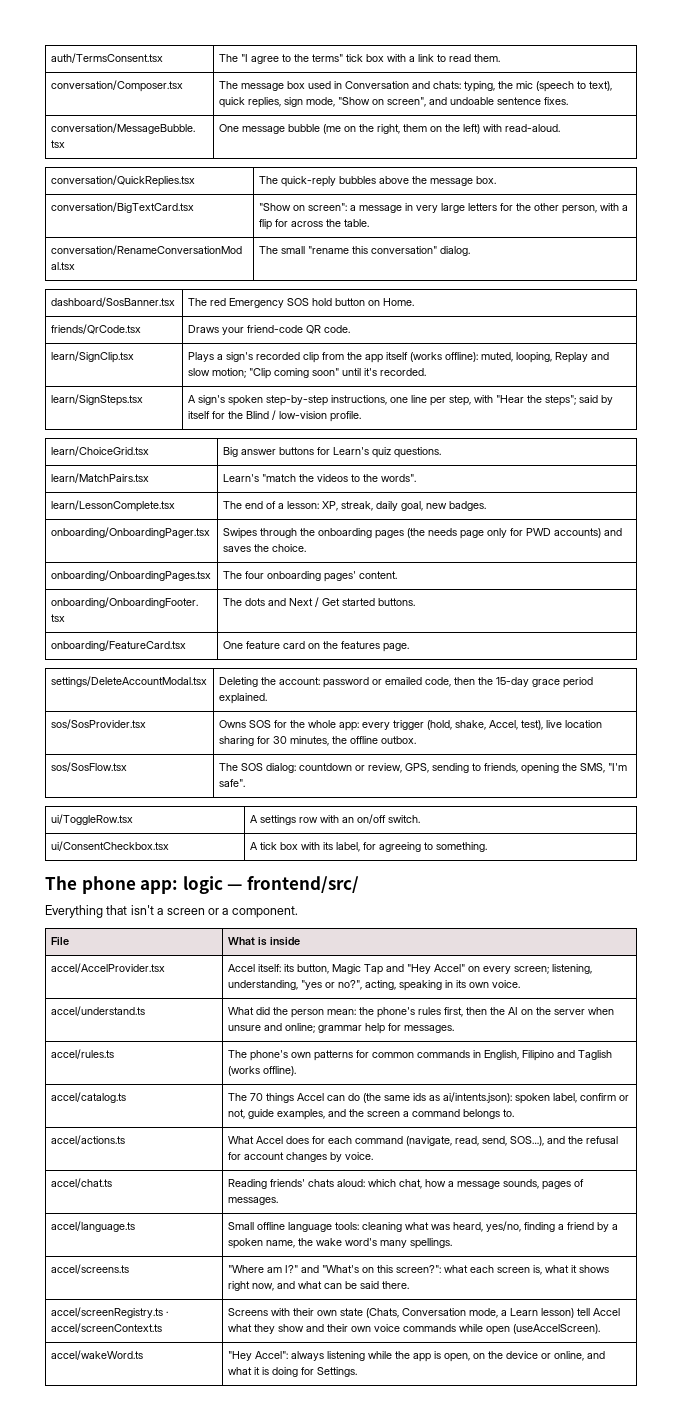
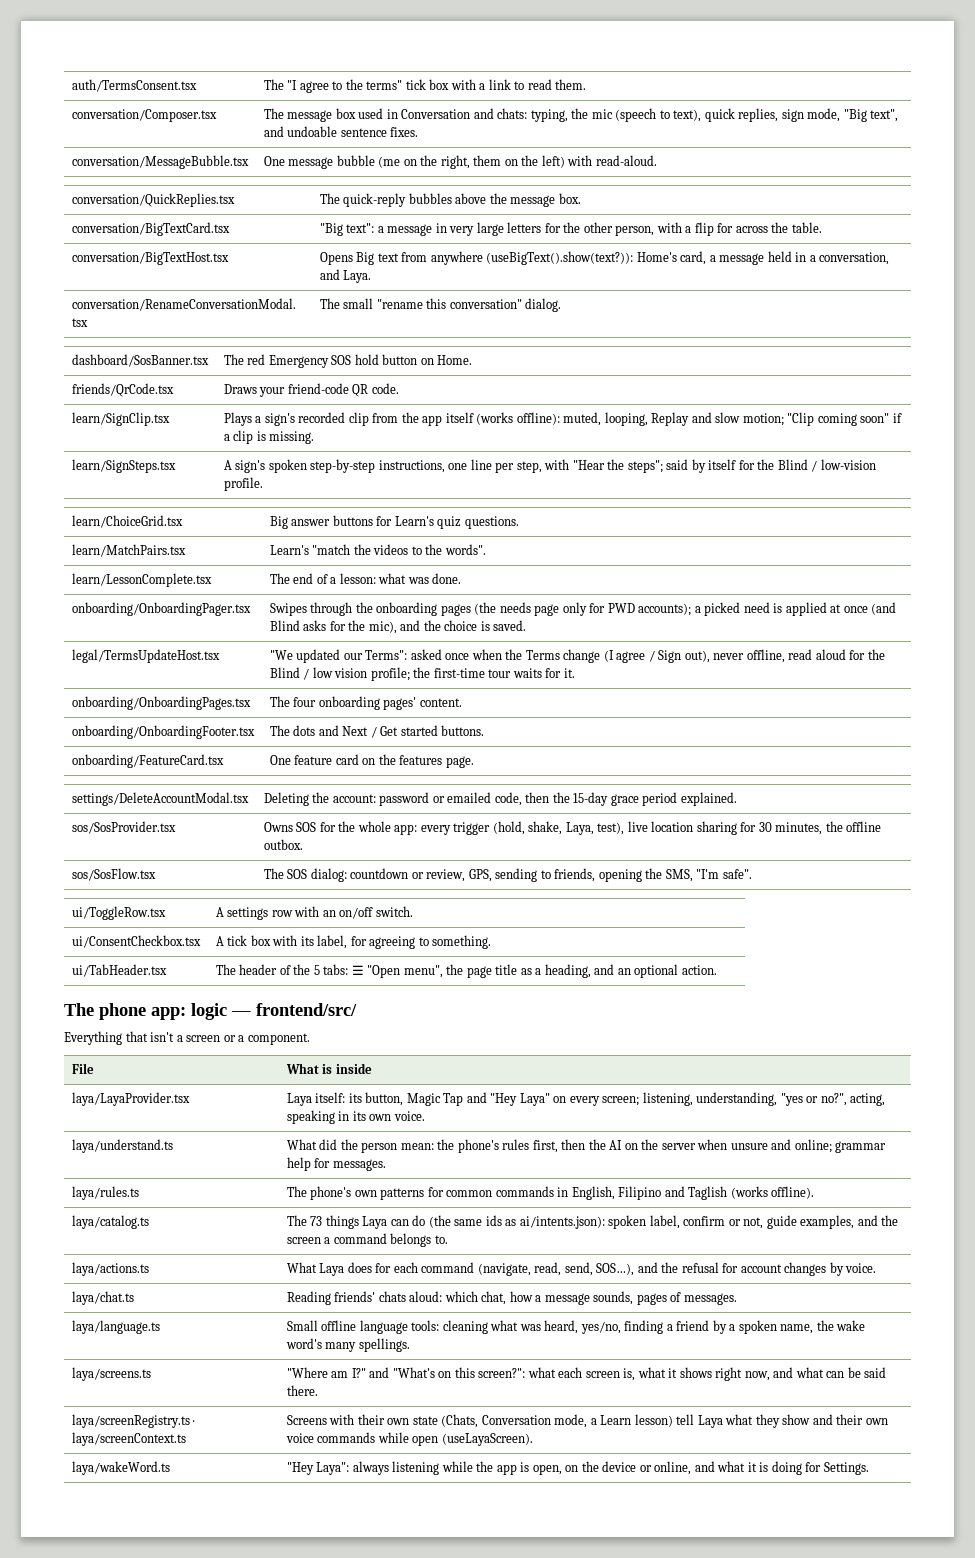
- conversation/Composer.tsx | The message box used in Conversation and chats: typing, the mic (speech to text), quick replies, sign mode, "Show on screen", and undoable sentence fixes.
+ conversation/Composer.tsx | The message box used in Conversation and chats: typing, the mic (speech to text), quick replies, sign mode, "Big text", and undoable sentence fixes.
- conversation/BigTextCard.tsx | "Show on screen": a message in very large letters for the other person, with a flip for across the table.
+ conversation/BigTextCard.tsx | "Big text": a message in very large letters for the other person, with a flip for across the table.
+ conversation/BigTextHost.tsx | Opens Big text from anywhere (useBigText().show(text?)): Home's card, a message held in a conversation, and Laya.
- learn/SignClip.tsx | Plays a sign's recorded clip from the app itself (works offline): muted, looping, Replay and slow motion; "Clip coming soon" until it's recorded.
+ learn/SignClip.tsx | Plays a sign's recorded clip from the app itself (works offline): muted, looping, Replay and slow motion; "Clip coming soon" if a clip is missing.
- learn/LessonComplete.tsx | The end of a lesson: XP, streak, daily goal, new badges.
+ learn/LessonComplete.tsx | The end of a lesson: what was done.
- onboarding/OnboardingPager.tsx | Swipes through the onboarding pages (the needs page only for PWD accounts) and saves the choice.
+ onboarding/OnboardingPager.tsx | Swipes through the onboarding pages (the needs page only for PWD accounts); a picked need is applied at once (and Blind asks for the mic), and the choice is saved.
+ legal/TermsUpdateHost.tsx | "We updated our Terms": asked once when the Terms change (I agree / Sign out), never offline, read aloud for the Blind / low vision profile; the first-time tour waits for it.
- sos/SosProvider.tsx | Owns SOS for the whole app: every trigger (hold, shake, Accel, test), live location sharing for 30 minutes, the offline outbox.
+ sos/SosProvider.tsx | Owns SOS for the whole app: every trigger (hold, shake, Laya, test), live location sharing for 30 minutes, the offline outbox.
+ ui/TabHeader.tsx | The header of the 5 tabs: ☰ "Open menu", the page title as a heading, and an optional action.
- accel/AccelProvider.tsx | Accel itself: its button, Magic Tap and "Hey Accel" on every screen; listening, understanding, "yes or no?", acting, speaking in its own voice.
+ laya/LayaProvider.tsx | Laya itself: its button, Magic Tap and "Hey Laya" on every screen; listening, understanding, "yes or no?", acting, speaking in its own voice.
- accel/understand.ts | What did the person mean: the phone's rules first, then the AI on the server when unsure and online; grammar help for messages.
+ laya/understand.ts | What did the person mean: the phone's rules first, then the AI on the server when unsure and online; grammar help for messages.
- accel/rules.ts | The phone's own patterns for common commands in English, Filipino and Taglish (works offline).
+ laya/rules.ts | The phone's own patterns for common commands in English, Filipino and Taglish (works offline).
- accel/catalog.ts | The 70 things Accel can do (the same ids as ai/intents.json): spoken label, confirm or not, guide examples, and the screen a command belongs to.
+ laya/catalog.ts | The 73 things Laya can do (the same ids as ai/intents.json): spoken label, confirm or not, guide examples, and the screen a command belongs to.
- accel/actions.ts | What Accel does for each command (navigate, read, send, SOS…), and the refusal for account changes by voice.
+ laya/actions.ts | What Laya does for each command (navigate, read, send, SOS…), and the refusal for account changes by voice.
- accel/chat.ts | Reading friends' chats aloud: which chat, how a message sounds, pages of messages.
+ laya/chat.ts | Reading friends' chats aloud: which chat, how a message sounds, pages of messages.
- accel/language.ts | Small offline language tools: cleaning what was heard, yes/no, finding a friend by a spoken name, the wake word's many spellings.
+ laya/language.ts | Small offline language tools: cleaning what was heard, yes/no, finding a friend by a spoken name, the wake word's many spellings.
- accel/screens.ts | "Where am I?" and "What's on this screen?": what each screen is, what it shows right now, and what can be said there.
+ laya/screens.ts | "Where am I?" and "What's on this screen?": what each screen is, what it shows right now, and what can be said there.
- accel/screenRegistry.ts · accel/screenContext.ts | Screens with their own state (Chats, Conversation mode, a Learn lesson) tell Accel what they show and their own voice commands while open (useAccelScreen).
- accel/wakeWord.ts | "Hey Accel": always listening while the app is open, on the device or online, and what it is doing for Settings.
+ laya/screenRegistry.ts · laya/screenContext.ts | Screens with their own state (Chats, Conversation mode, a Learn lesson) tell Laya what they show and their own voice commands while open (useLayaScreen).
+ laya/wakeWord.ts | "Hey Laya": always listening while the app is open, on the device or online, and what it is doing for Settings.

